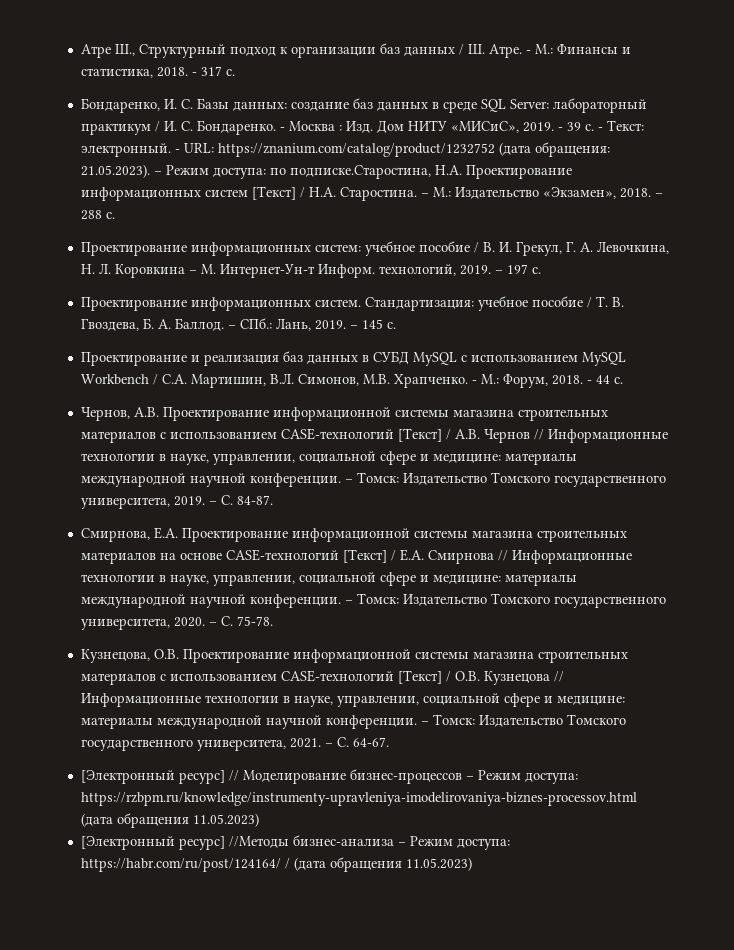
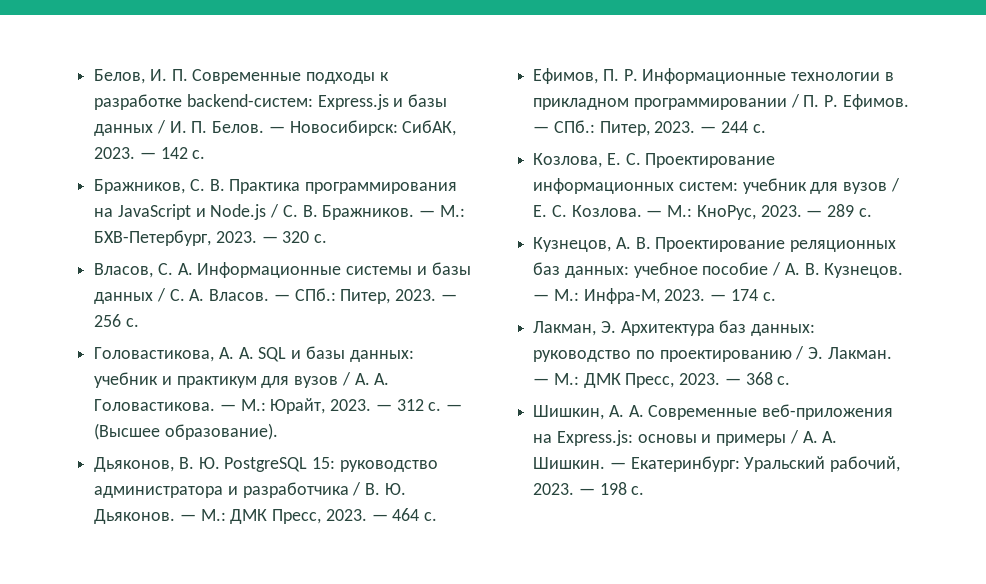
- Атре Ш., Структурный подход к организации баз данных / Ш. Атре. - М.: Финансы и статистика, 2018. - 317 c.
- Бондаренко, И. С. Базы данных: создание баз данных в среде SQL Server: лабораторный практикум / И. С. Бондаренко. - Москва : Изд. Дом НИТУ «МИСиС», 2019. - 39 с. - Текст: электронный. - URL: https://znanium.com/catalog/product/1232752 (дата обращения: 21.05.2023). – Режим доступа: по подписке.Старостина, Н.А. Проектирование информационных систем [Текст] / Н.А. Старостина. – М.: Издательство «Экзамен», 2018. – 288 с.
- Проектирование информационных систем: учебное пособие / В. И. Грекул, Г. А. Левочкина, Н. Л. Коровкина – М. Интернет-Ун-т Информ. технологий, 2019. – 197 с.
- Проектирование информационных систем. Стандартизация: учебное пособие / Т. В. Гвоздева, Б. А. Баллод. – СПб.: Лань, 2019. – 145 с.
- Проектирование и реализация баз данных в СУБД MySQL с использованием MySQL Workbench / С.А. Мартишин, В.Л. Симонов, М.В. Храпченко. - М.: Форум, 2018. - 44 c.
- Чернов, А.В. Проектирование информационной системы магазина строительных материалов с использованием CASE-технологий [Текст] / А.В. Чернов // Информационные технологии в науке, управлении, социальной сфере и медицине: материалы международной научной конференции. – Томск: Издательство Томского государственного университета, 2019. – С. 84-87.
- Смирнова, Е.А. Проектирование информационной системы магазина строительных материалов на основе CASE-технологий [Текст] / Е.А. Смирнова // Информационные технологии в науке, управлении, социальной сфере и медицине: материалы международной научной конференции. – Томск: Издательство Томского государственного университета, 2020. – С. 75-78.
- Кузнецова, О.В. Проектирование информационной системы магазина строительных материалов с использованием CASE-технологий [Текст] / О.В. Кузнецова // Информационные технологии в науке, управлении, социальной сфере и медицине: материалы международной научной конференции. – Томск: Издательство Томского государственного университета, 2021. – С. 64-67.
- [Электронный ресурс] // Моделирование бизнес-процессов – Режим доступа: https://rzbpm.ru/knowledge/instrumenty-upravleniya-imodelirovaniya-biznes-processov.html (дата обращения 11.05.2023)
- [Электронный ресурс] //Методы бизнес-анализа – Режим доступа: https://habr.com/ru/post/124164/ / (дата обращения 11.05.2023)
+ Белов, И. П. Современные подходы к разработке backend-систем: Express.js и базы данных / И. П. Белов. — Новосибирск: СибАК, 2023. — 142 с.
+ Бражников, С. В. Практика программирования на JavaScript и Node.js / С. В. Бражников. — М.: БХВ-Петербург, 2023. — 320 с.
+ Власов, С. А. Информационные системы и базы данных / С. А. Власов. — СПб.: Питер, 2023. — 256 с.
+ Головастикова, А. А. SQL и базы данных: учебник и практикум для вузов / А. А. Головастикова. — М.: Юрайт, 2023. — 312 с. — (Высшее образование).
+ Дьяконов, В. Ю. PostgreSQL 15: руководство администратора и разработчика / В. Ю. Дьяконов. — М.: ДМК Пресс, 2023. — 464 с.
+ Ефимов, П. Р. Информационные технологии в прикладном программировании / П. Р. Ефимов. — СПб.: Питер, 2023. — 244 с.
+ Козлова, Е. С. Проектирование информационных систем: учебник для вузов / Е. С. Козлова. — М.: КноРус, 2023. — 289 с.
+ Кузнецов, А. В. Проектирование реляционных баз данных: учебное пособие / А. В. Кузнецов. — М.: Инфра-М, 2023. — 174 с.
+ Лакман, Э. Архитектура баз данных: руководство по проектированию / Э. Лакман. — М.: ДМК Пресс, 2023. — 368 с.
+ Шишкин, А. А. Современные веб-приложения на Express.js: основы и примеры / А. А. Шишкин. — Екатеринбург: Уральский рабочий, 2023. — 198 с.

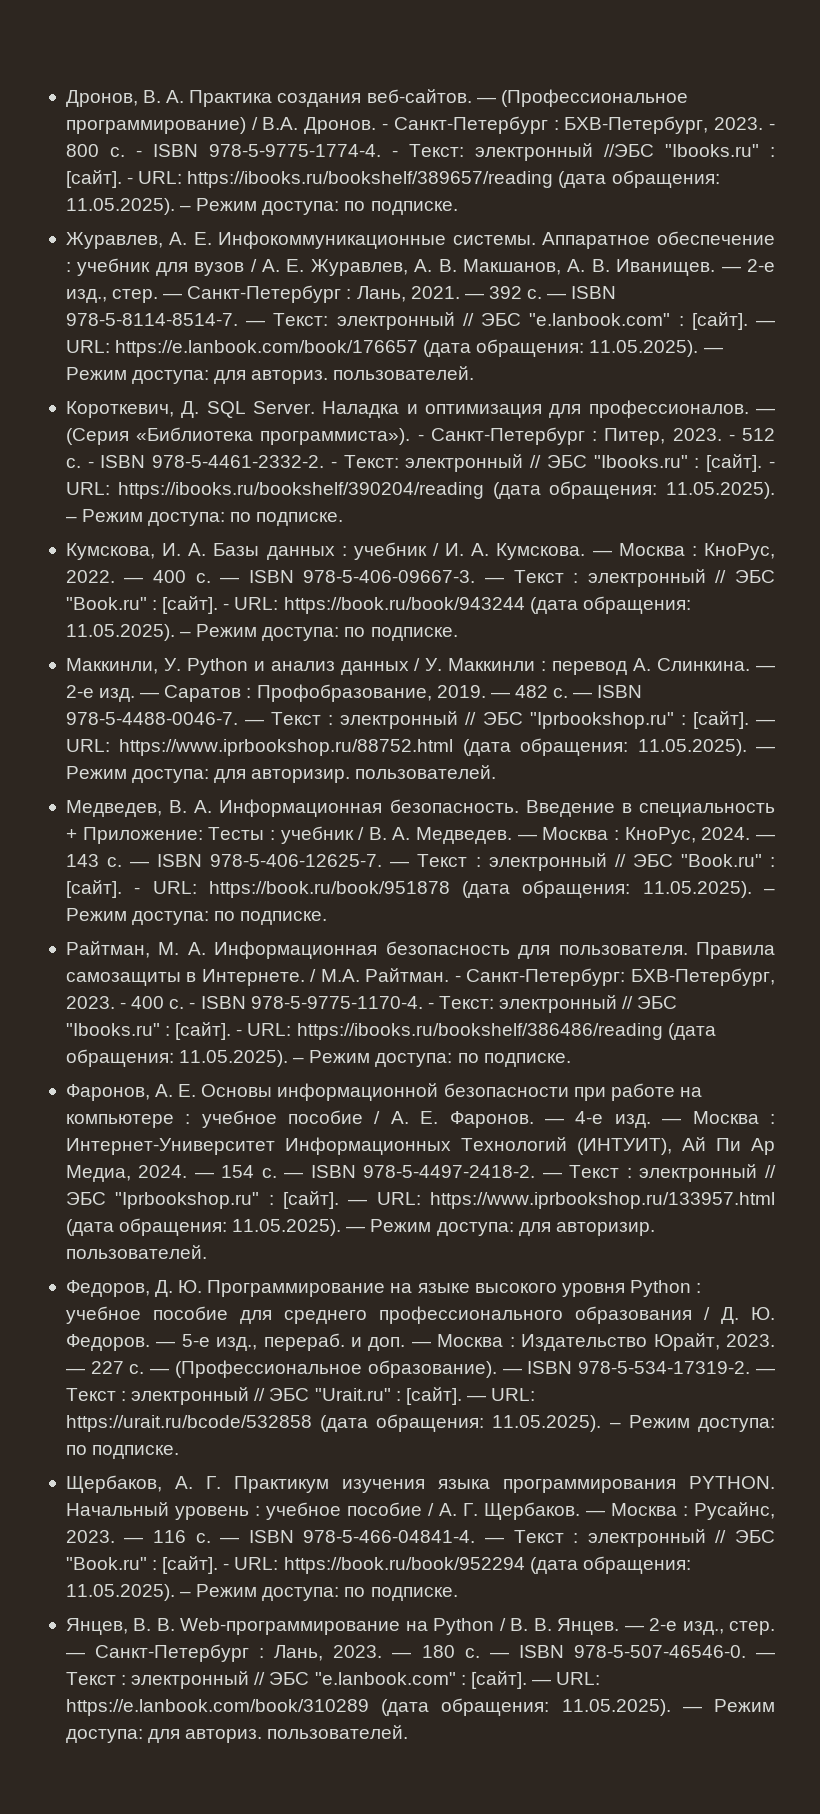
- Белов, И. П. Современные подходы к разработке backend-систем: Express.js и базы данных / И. П. Белов. — Новосибирск: СибАК, 2023. — 142 с.
- Бражников, С. В. Практика программирования на JavaScript и Node.js / С. В. Бражников. — М.: БХВ-Петербург, 2023. — 320 с.
- Власов, С. А. Информационные системы и базы данных / С. А. Власов. — СПб.: Питер, 2023. — 256 с.
- Головастикова, А. А. SQL и базы данных: учебник и практикум для вузов / А. А. Головастикова. — М.: Юрайт, 2023. — 312 с. — (Высшее образование).
- Дьяконов, В. Ю. PostgreSQL 15: руководство администратора и разработчика / В. Ю. Дьяконов. — М.: ДМК Пресс, 2023. — 464 с.
- Ефимов, П. Р. Информационные технологии в прикладном программировании / П. Р. Ефимов. — СПб.: Питер, 2023. — 244 с.
- Козлова, Е. С. Проектирование информационных систем: учебник для вузов / Е. С. Козлова. — М.: КноРус, 2023. — 289 с.
- Кузнецов, А. В. Проектирование реляционных баз данных: учебное пособие / А. В. Кузнецов. — М.: Инфра-М, 2023. — 174 с.
- Лакман, Э. Архитектура баз данных: руководство по проектированию / Э. Лакман. — М.: ДМК Пресс, 2023. — 368 с.
- Шишкин, А. А. Современные веб-приложения на Express.js: основы и примеры / А. А. Шишкин. — Екатеринбург: Уральский рабочий, 2023. — 198 с.
+ Дронов, В. А. Практика создания веб-сайтов. — (Профессиональное программирование) / В.А. Дронов. - Санкт-Петербург : БХВ-Петербург, 2023. - 800 с. - ISBN 978-5-9775-1774-4. - Текст: электронный //ЭБС "Ibooks.ru" : [сайт]. - URL: https://ibooks.ru/bookshelf/389657/reading (дата обращения: 11.05.2025). – Режим доступа: по подписке.
+ Журавлев, А. Е. Инфокоммуникационные системы. Аппаратное обеспечение : учебник для вузов / А. Е. Журавлев, А. В. Макшанов, А. В. Иванищев. — 2-е изд., стер. — Санкт-Петербург : Лань, 2021. — 392 с. — ISBN 978-5-8114-8514-7. — Текст: электронный // ЭБС "e.lanbook.com" : [сайт]. — URL: https://e.lanbook.com/book/176657 (дата обращения: 11.05.2025). — Режим доступа: для авториз. пользователей.
+ Короткевич, Д. SQL Server. Наладка и оптимизация для профессионалов. — (Серия «Библиотека программиста»). - Санкт-Петербург : Питер, 2023. - 512 с. - ISBN 978-5-4461-2332-2. - Текст: электронный // ЭБС "Ibooks.ru" : [сайт]. - URL: https://ibooks.ru/bookshelf/390204/reading (дата обращения: 11.05.2025). – Режим доступа: по подписке.
+ Кумскова, И. А. Базы данных : учебник / И. А. Кумскова. — Москва : КноРус, 2022. — 400 с. — ISBN 978-5-406-09667-3. — Текст : электронный // ЭБС "Book.ru" : [сайт]. - URL: https://book.ru/book/943244 (дата обращения: 11.05.2025). – Режим доступа: по подписке.
+ Маккинли, У. Python и анализ данных / У. Маккинли : перевод А. Слинкина. — 2-е изд. — Саратов : Профобразование, 2019. — 482 c. — ISBN 978-5-4488-0046-7. — Текст : электронный // ЭБС "Iprbookshop.ru" : [сайт]. — URL: https://www.iprbookshop.ru/88752.html (дата обращения: 11.05.2025). — Режим доступа: для авторизир. пользователей.
+ Медведев, В. А. Информационная безопасность. Введение в специальность + Приложение: Тесты : учебник / В. А. Медведев. — Москва : КноРус, 2024. — 143 с. — ISBN 978-5-406-12625-7. — Текст : электронный // ЭБС "Book.ru" : [сайт]. - URL: https://book.ru/book/951878 (дата обращения: 11.05.2025). – Режим доступа: по подписке.
+ Райтман, М. А. Информационная безопасность для пользователя. Правила самозащиты в Интернете. / М.А. Райтман. - Санкт-Петербург: БХВ-Петербург, 2023. - 400 с. - ISBN 978-5-9775-1170-4. - Текст: электронный // ЭБС "Ibooks.ru" : [сайт]. - URL: https://ibooks.ru/bookshelf/386486/reading (дата обращения: 11.05.2025). – Режим доступа: по подписке.
+ Фаронов, А. Е. Основы информационной безопасности при работе на компьютере : учебное пособие / А. Е. Фаронов. — 4-е изд. — Москва : Интернет-Университет Информационных Технологий (ИНТУИТ), Ай Пи Ар Медиа, 2024. — 154 c. — ISBN 978-5-4497-2418-2. — Текст : электронный // ЭБС "Iprbookshop.ru" : [сайт]. — URL: https://www.iprbookshop.ru/133957.html (дата обращения: 11.05.2025). — Режим доступа: для авторизир. пользователей.
+ Федоров, Д. Ю. Программирование на языке высокого уровня Python : учебное пособие для среднего профессионального образования / Д. Ю. Федоров. — 5-е изд., перераб. и доп. — Москва : Издательство Юрайт, 2023. — 227 с. — (Профессиональное образование). — ISBN 978-5-534-17319-2. — Текст : электронный // ЭБС "Urait.ru" : [сайт]. — URL: https://urait.ru/bcode/532858 (дата обращения: 11.05.2025). – Режим доступа: по подписке.
+ Щербаков, А. Г. Практикум изучения языка программирования PYTHON. Начальный уровень : учебное пособие / А. Г. Щербаков. — Москва : Русайнс, 2023. — 116 с. — ISBN 978-5-466-04841-4. — Текст : электронный // ЭБС "Book.ru" : [сайт]. - URL: https://book.ru/book/952294 (дата обращения: 11.05.2025). – Режим доступа: по подписке.
+ Янцев, В. В. Web-программирование на Python / В. В. Янцев. — 2-е изд., стер. — Санкт-Петербург : Лань, 2023. — 180 с. — ISBN 978-5-507-46546-0. — Текст : электронный // ЭБС "e.lanbook.com" : [сайт]. — URL: https://e.lanbook.com/book/310289 (дата обращения: 11.05.2025). — Режим доступа: для авториз. пользователей.

